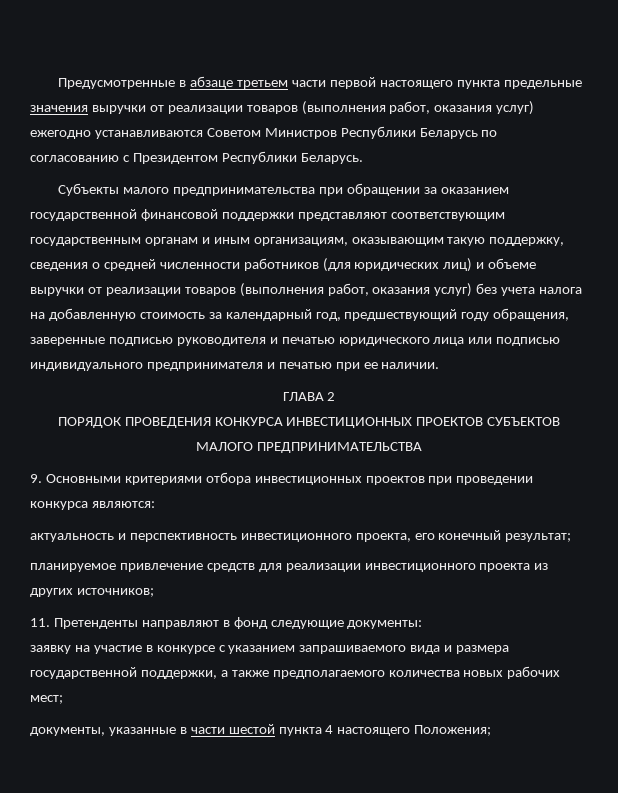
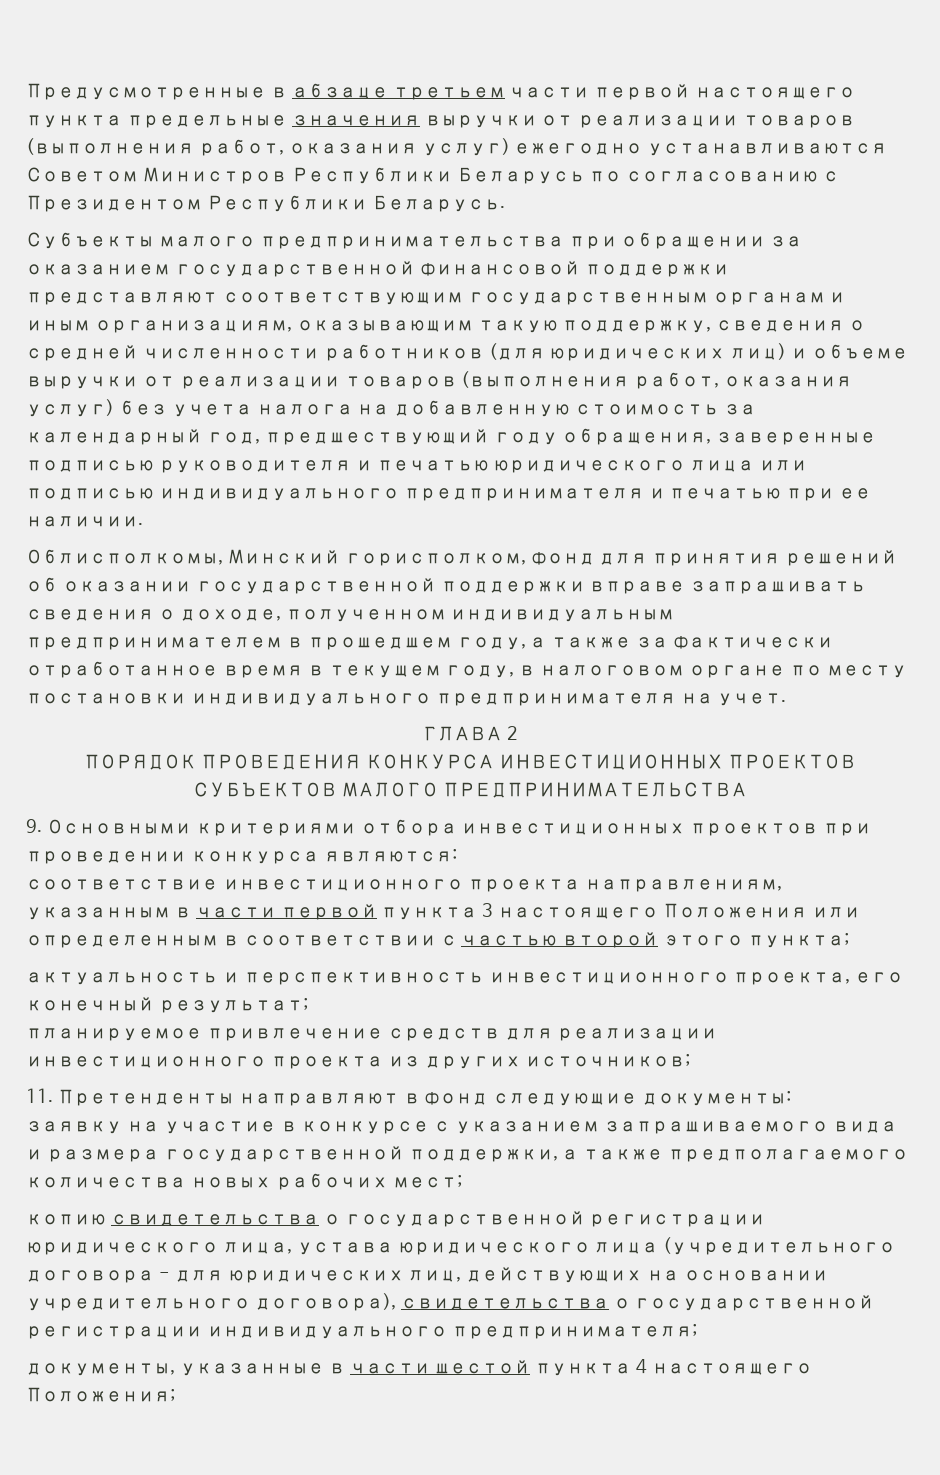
+ Облисполкомы, Минский горисполком, фонд для принятия решений об оказании государственной поддержки вправе запрашивать сведения о доходе, полученном индивидуальным предпринимателем в прошедшем году, а также за фактически отработанное время в текущем году, в налоговом органе по месту постановки индивидуального предпринимателя на учет.
+ соответствие инвестиционного проекта направлениям, указанным в части первой пункта 3 настоящего Положения или определенным в соответствии с частью второй этого пункта;
+ копию свидетельства о государственной регистрации юридического лица, устава юридического лица (учредительного договора - для юридических лиц, действующих на основании учредительного договора), свидетельства о государственной регистрации индивидуального предпринимателя;

